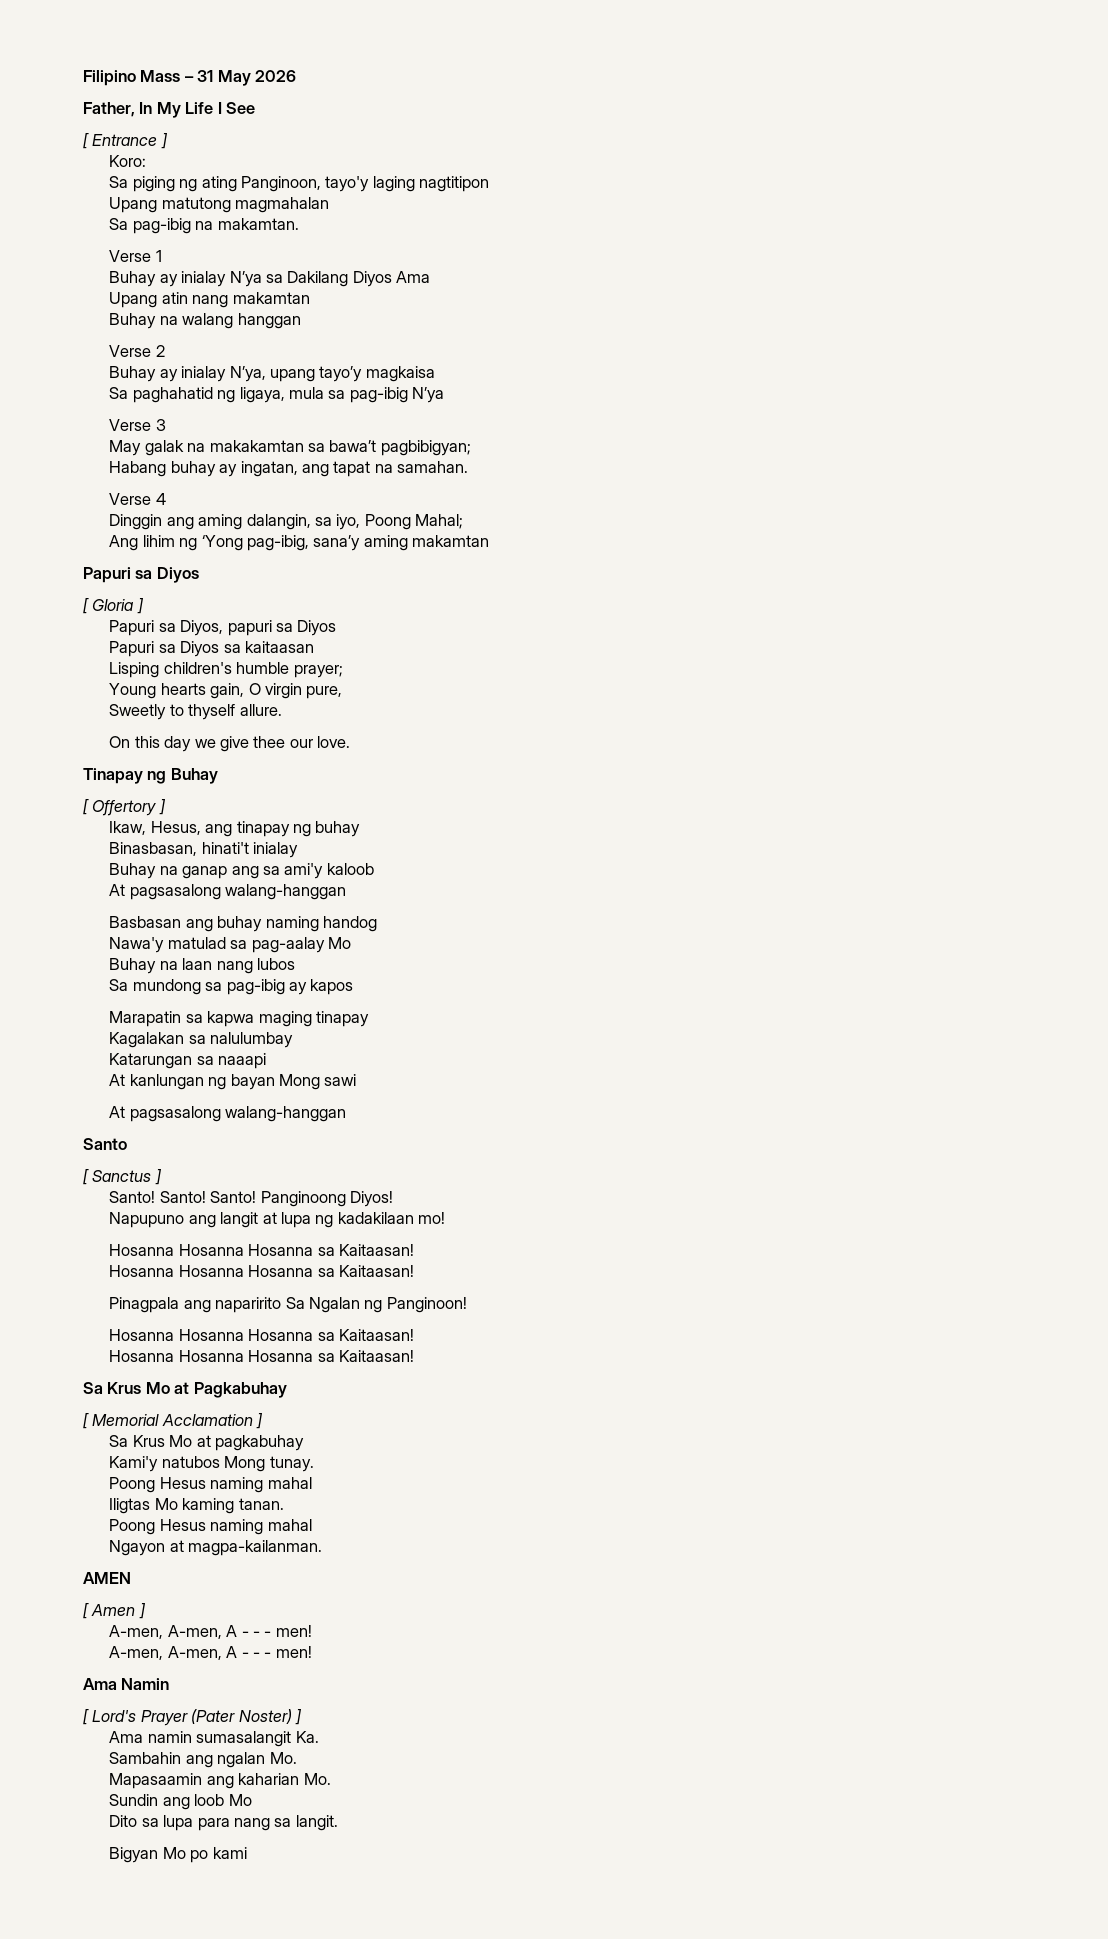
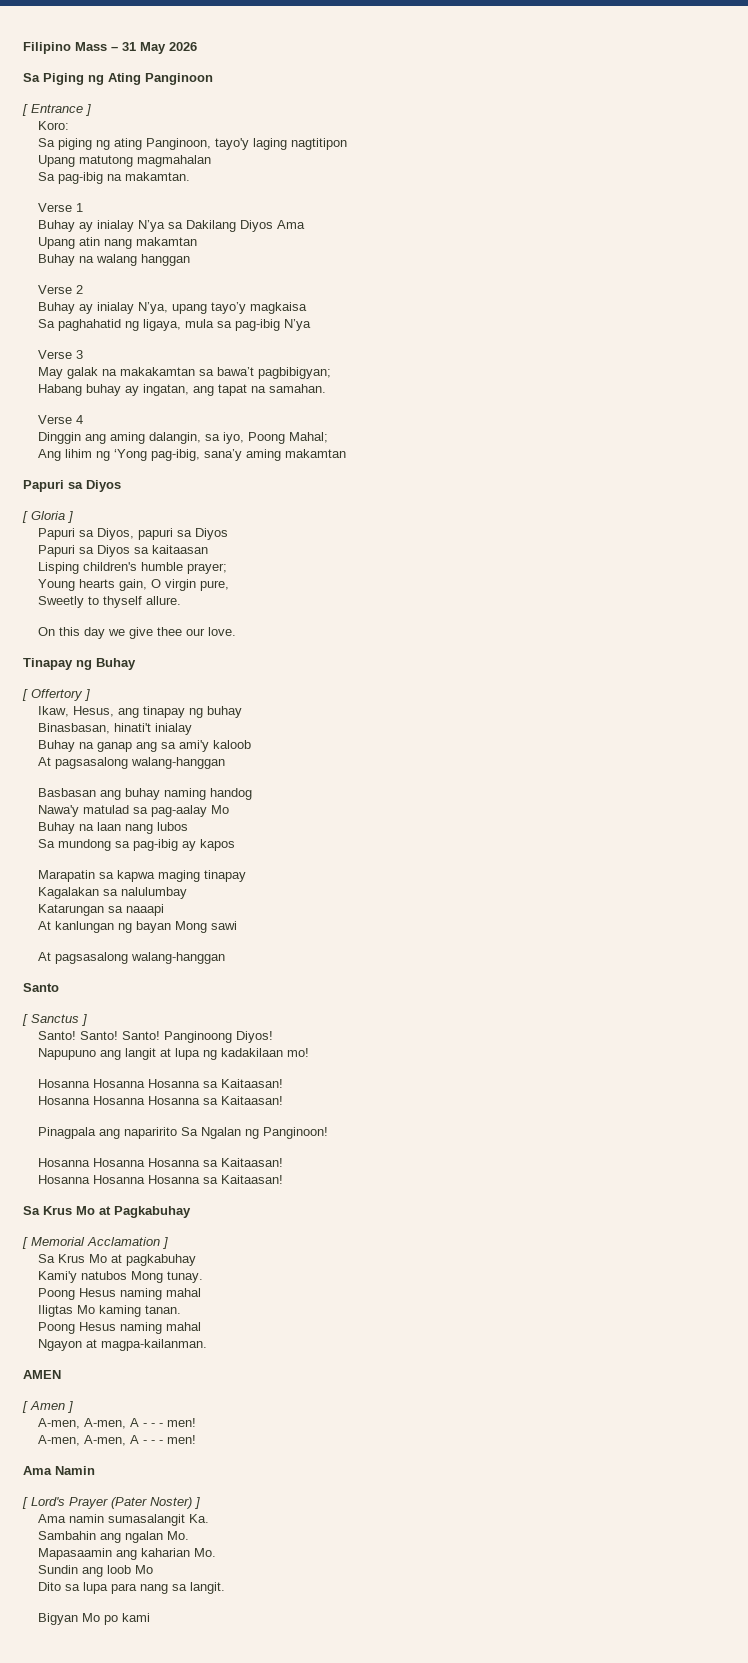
- Father, In My Life I See
+ Sa Piging ng Ating Panginoon

